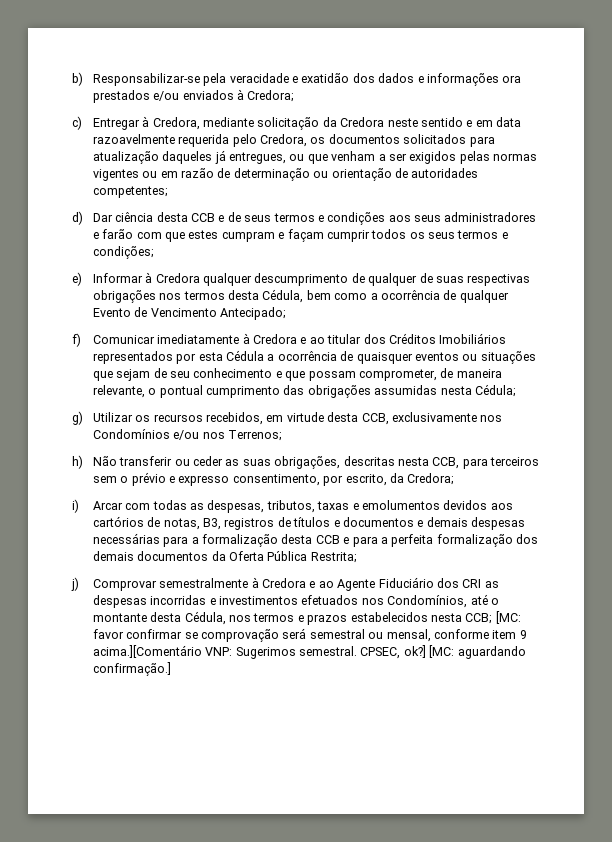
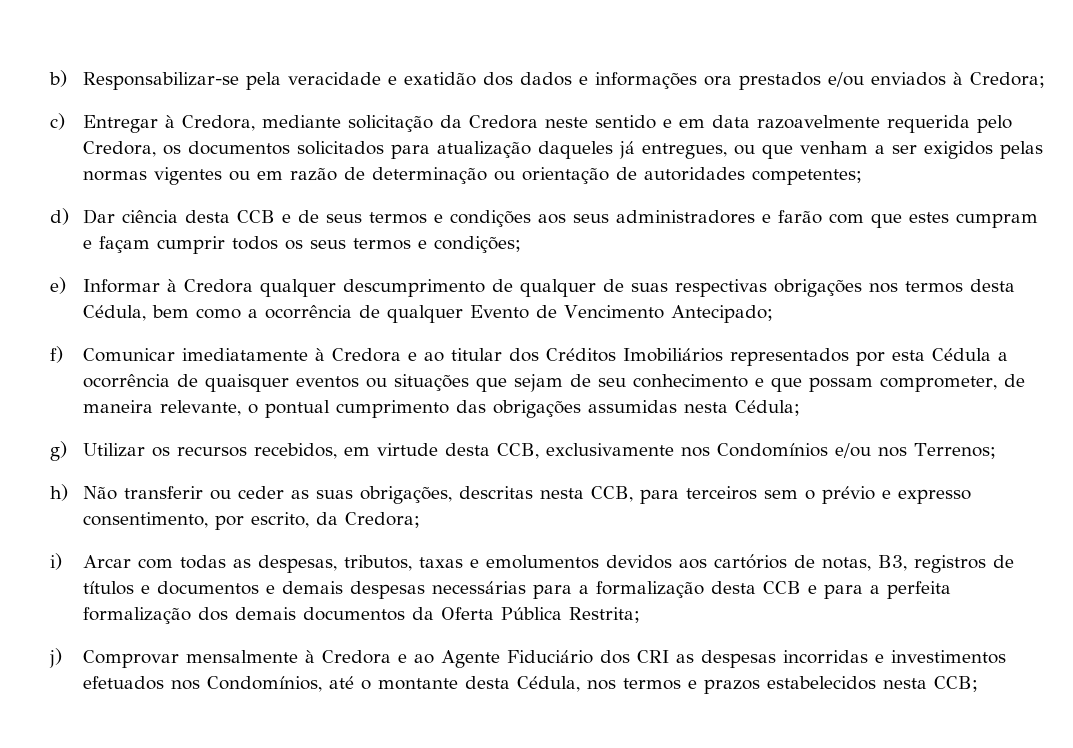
- j) Comprovar semestralmente à Credora e ao Agente Fiduciário dos CRI as despesas incorridas e investimentos efetuados nos Condomínios, até o montante desta Cédula, nos termos e prazos estabelecidos nesta CCB; [MC: favor confirmar se comprovação será semestral ou mensal, conforme item 9 acima.][Comentário VNP: Sugerimos semestral. CPSEC, ok?] [MC: aguardando confirmação.]
+ j) Comprovar mensalmente à Credora e ao Agente Fiduciário dos CRI as despesas incorridas e investimentos efetuados nos Condomínios, até o montante desta Cédula, nos termos e prazos estabelecidos nesta CCB;

